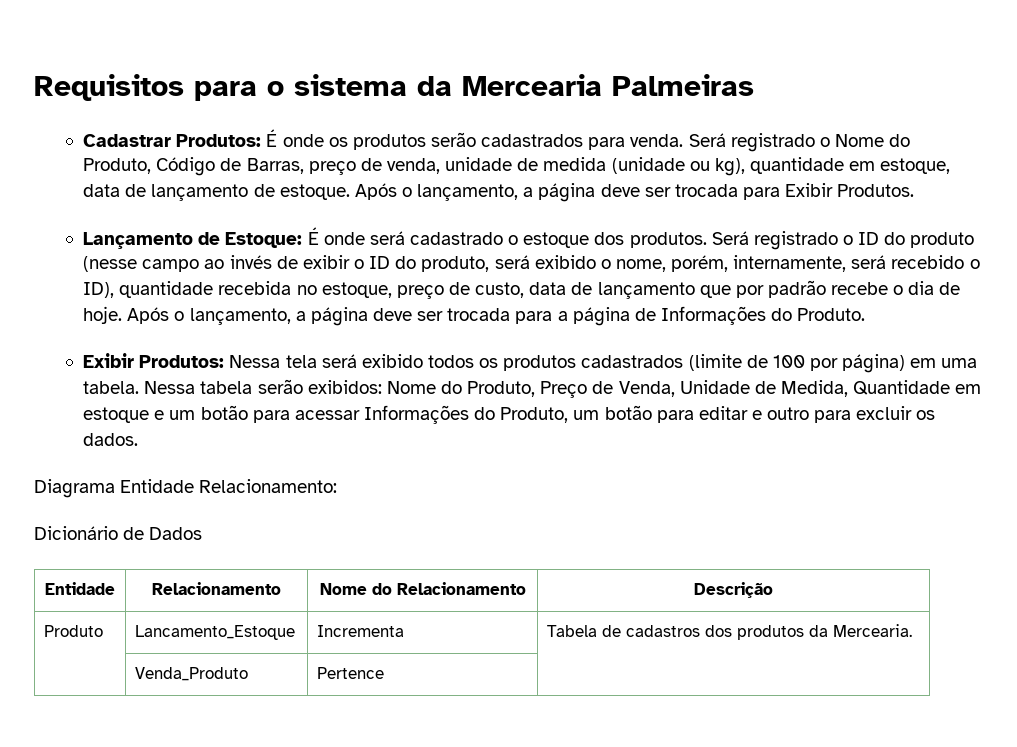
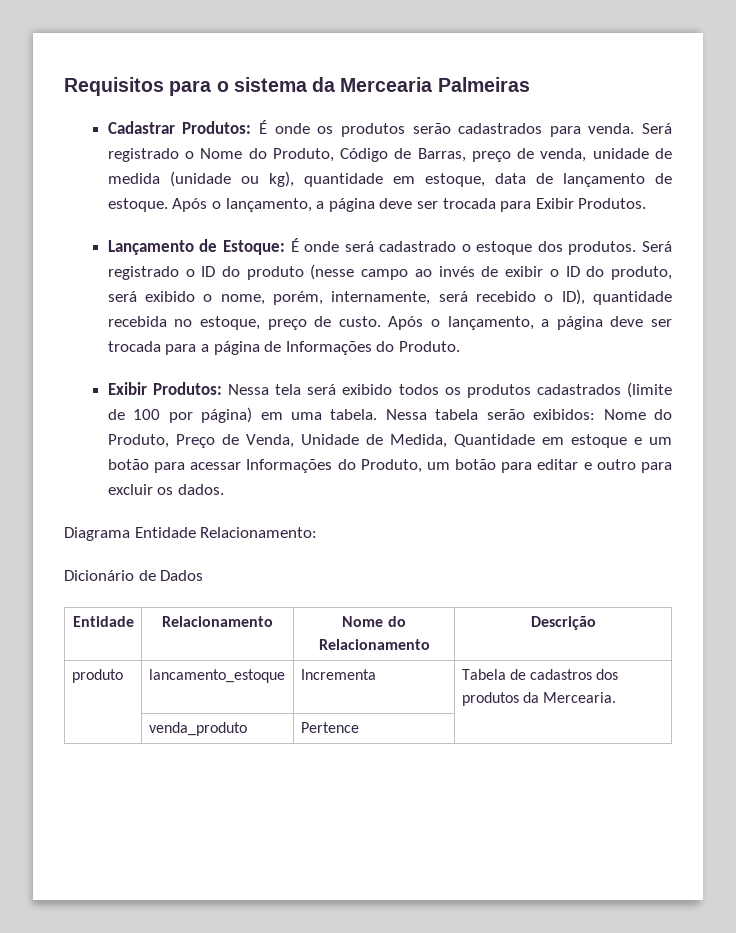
- Será registrado o ID do produto (nesse campo ao invés de exibir o ID do produto, será exibido o nome, porém, internamente, será recebido o ID), quantidade recebida no estoque, preço de custo, data de lançamento que por padrão recebe o dia de hoje.
+ Será registrado o ID do produto (nesse campo ao invés de exibir o ID do produto, será exibido o nome, porém, internamente, será recebido o ID), quantidade recebida no estoque, preço de custo.
- Produto | Lancamento_Estoque | Incrementa | Tabela de cadastros dos produtos da Mercearia.
+ produto | lancamento_estoque | Incrementa | Tabela de cadastros dos produtos da Mercearia.
- | Venda_Produto | Pertence |
+ | venda_produto | Pertence |

